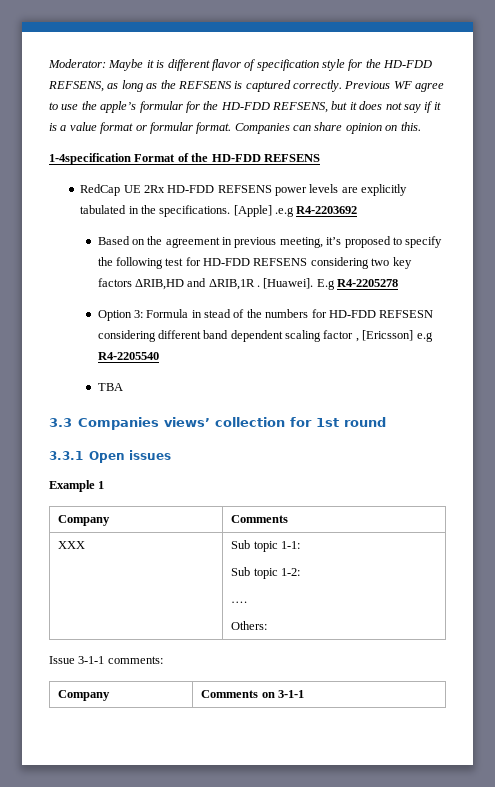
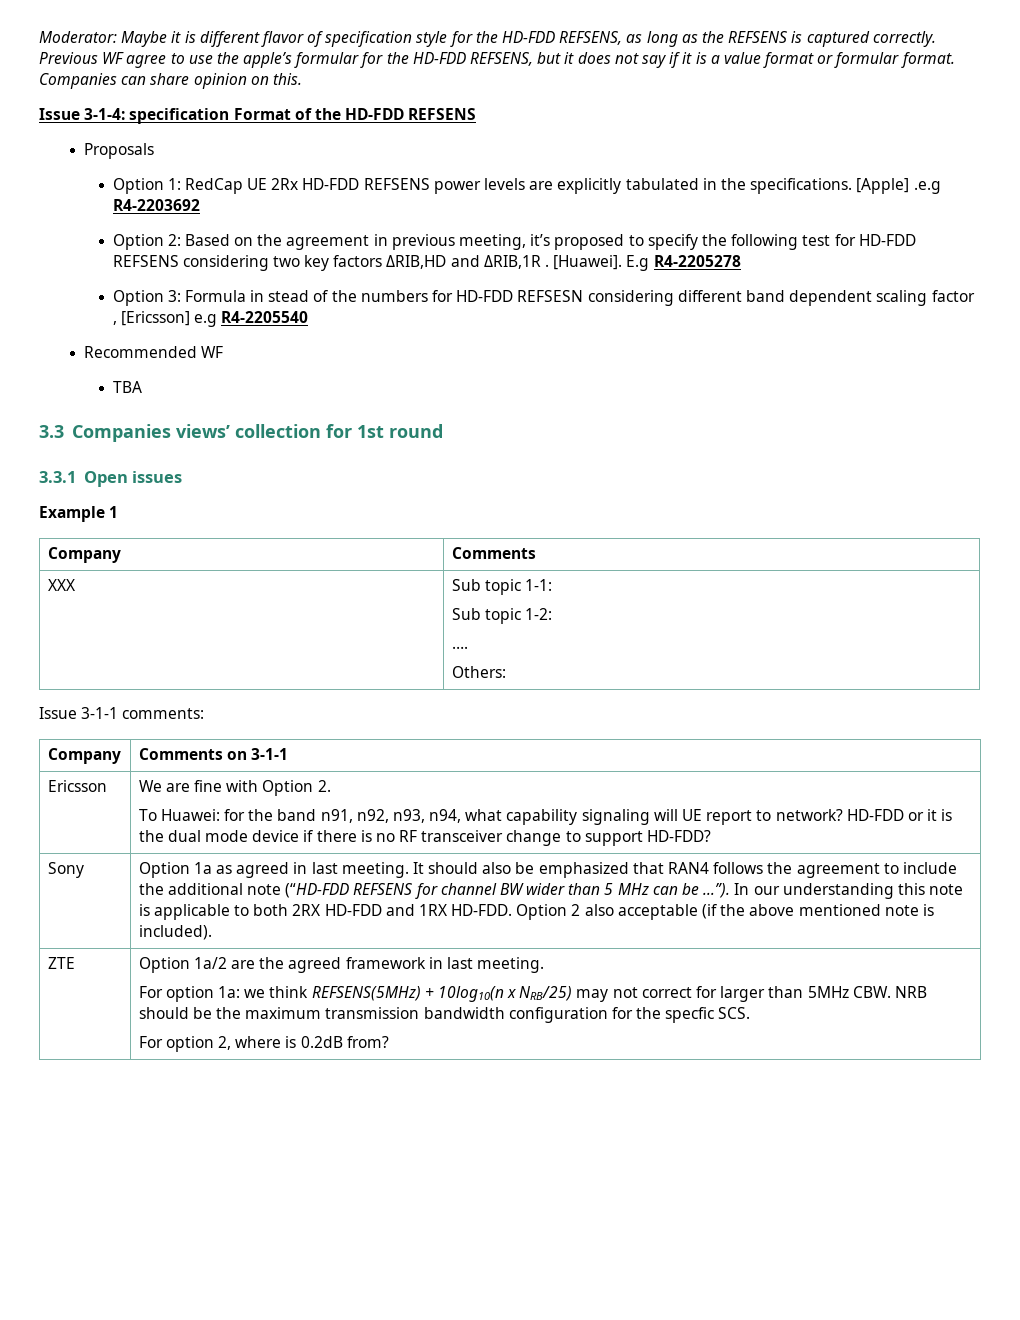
- 1-4specification Format of the HD-FDD REFSENS
+ Issue 3-1-4: specification Format of the HD-FDD REFSENS
- RedCap UE 2Rx HD-FDD REFSENS power levels are explicitly tabulated in the specifications.
+ Proposals
+ Option 1: RedCap UE 2Rx HD-FDD REFSENS power levels are explicitly tabulated in the specifications.
- Based on the agreement in previous meeting, it’s proposed to specify the following test for HD-FDD REFSENS considering two key factors ΔRIB,HD and ΔRIB,1R .
+ Option 2: Based on the agreement in previous meeting, it’s proposed to specify the following test for HD-FDD REFSENS considering two key factors ΔRIB,HD and ΔRIB,1R .
+ Recommended WF
+ Ericsson | We are fine with Option 2.
+ To Huawei: for the band n91, n92, n93, n94, what capability signaling will UE report to network? HD-FDD or it is the dual mode device if there is no RF transceiver change to support HD-FDD?
+ Sony | Option 1a as agreed in last meeting. It should also be emphasized that RAN4 follows the agreement to include the additional note (“HD-FDD REFSENS for channel BW wider than 5 MHz can be …”). In our understanding this note is applicable to both 2RX HD-FDD and 1RX HD-FDD. Option 2 also acceptable (if the above mentioned note is included).
+ ZTE | Option 1a/2 are the agreed framework in last meeting.
+ For option 1a: we think REFSENS(5MHz) + 10log10(n x NRB/25) may not correct for larger than 5MHz CBW. NRB should be the maximum transmission bandwidth configuration for the specfic SCS.
+ For option 2, where is 0.2dB from?

